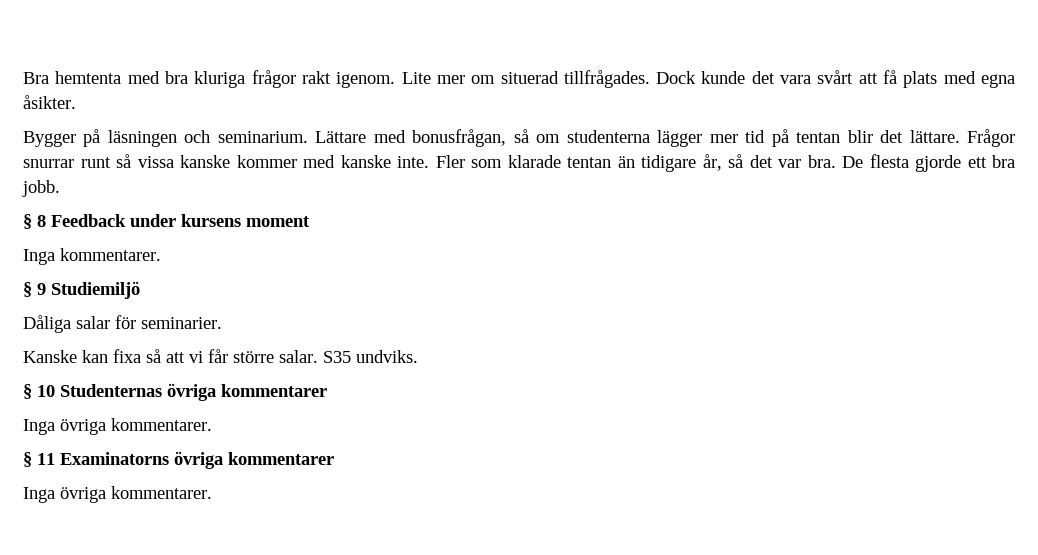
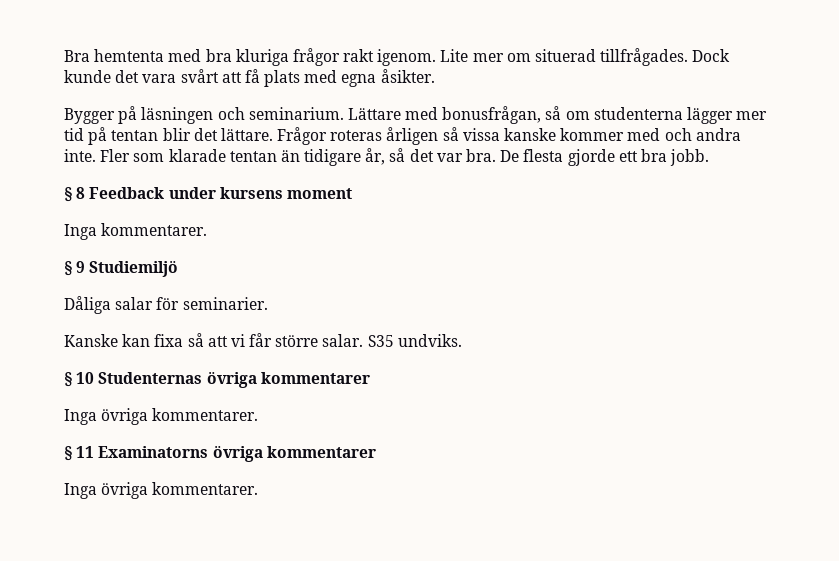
- Frågor snurrar runt så vissa kanske kommer med kanske inte.
+ Frågor roteras årligen så vissa kanske kommer med och andra inte.

